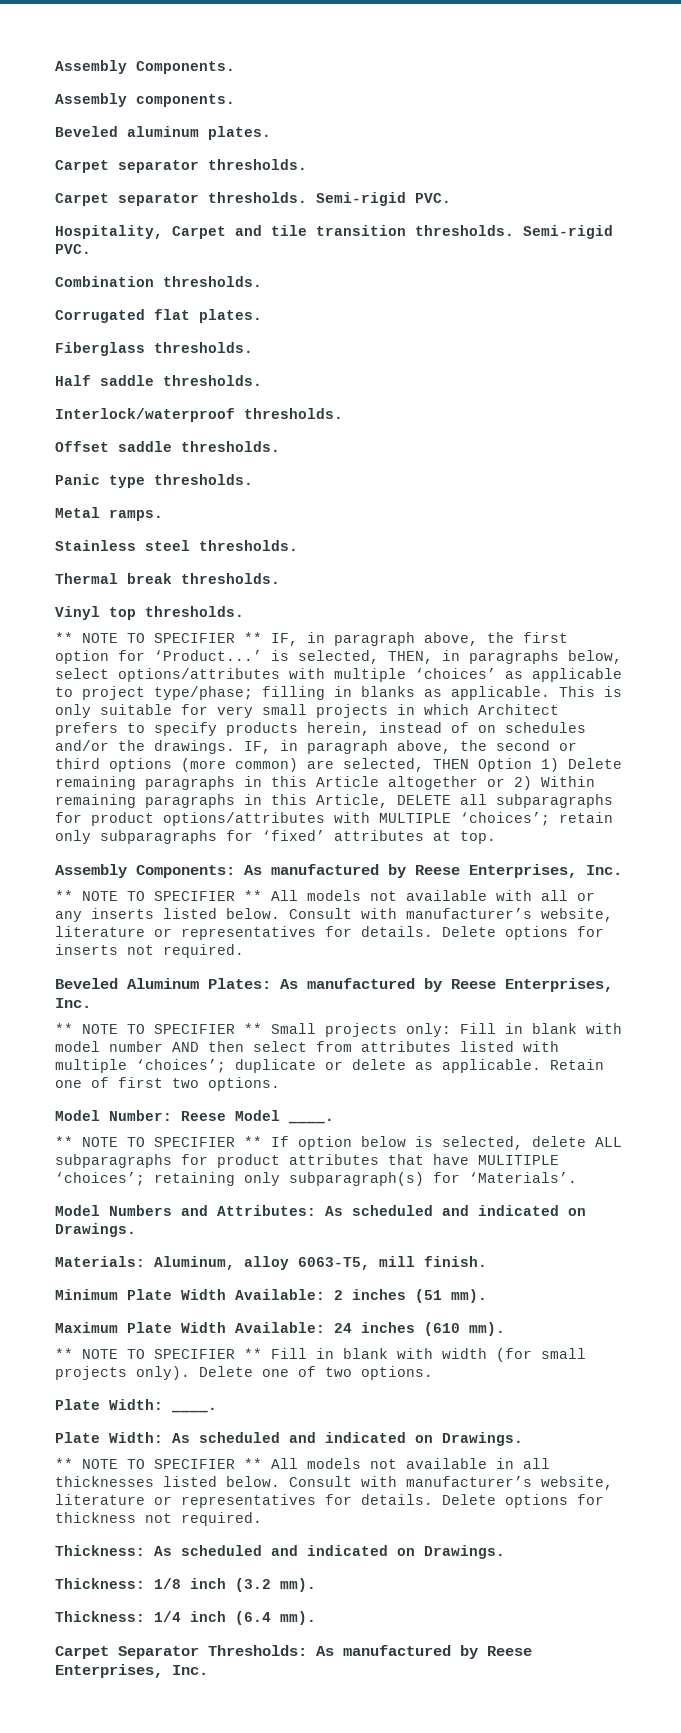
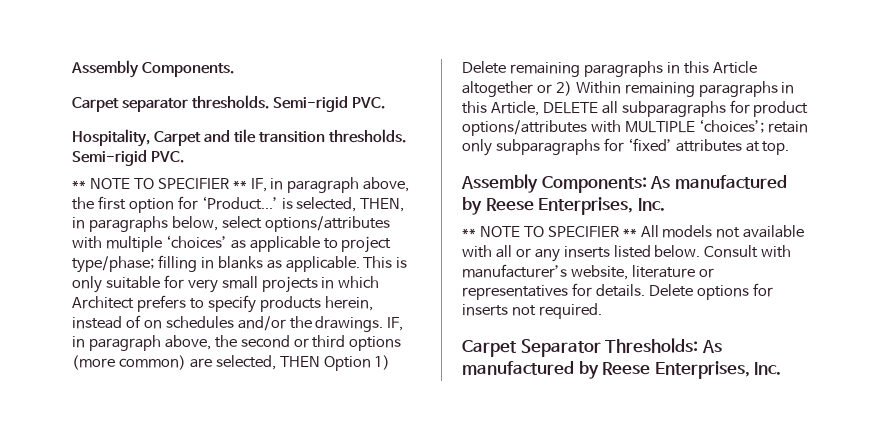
- Assembly components.
- Beveled aluminum plates.
- Carpet separator thresholds.
- Combination thresholds.
- Corrugated flat plates.
- Fiberglass thresholds.
- Half saddle thresholds.
- Interlock/waterproof thresholds.
- Offset saddle thresholds.
- Panic type thresholds.
- Metal ramps.
- Stainless steel thresholds.
- Thermal break thresholds.
- Vinyl top thresholds.
- Beveled Aluminum Plates: As manufactured by Reese Enterprises, Inc.
- ** NOTE TO SPECIFIER ** Small projects only: Fill in blank with model number AND then select from attributes listed with multiple ‘choices’; duplicate or delete as applicable. Retain one of first two options.
- Model Number: Reese Model ____.
- ** NOTE TO SPECIFIER ** If option below is selected, delete ALL subparagraphs for product attributes that have MULITIPLE ‘choices’; retaining only subparagraph(s) for ‘Materials’.
- Model Numbers and Attributes: As scheduled and indicated on Drawings.
- Materials: Aluminum, alloy 6063-T5, mill finish.
- Minimum Plate Width Available: 2 inches (51 mm).
- Maximum Plate Width Available: 24 inches (610 mm).
- ** NOTE TO SPECIFIER ** Fill in blank with width (for small projects only). Delete one of two options.
- Plate Width: ____.
- Plate Width: As scheduled and indicated on Drawings.
- ** NOTE TO SPECIFIER ** All models not available in all thicknesses listed below. Consult with manufacturer’s website, literature or representatives for details. Delete options for thickness not required.
- Thickness: As scheduled and indicated on Drawings.
- Thickness: 1/8 inch (3.2 mm).
- Thickness: 1/4 inch (6.4 mm).

